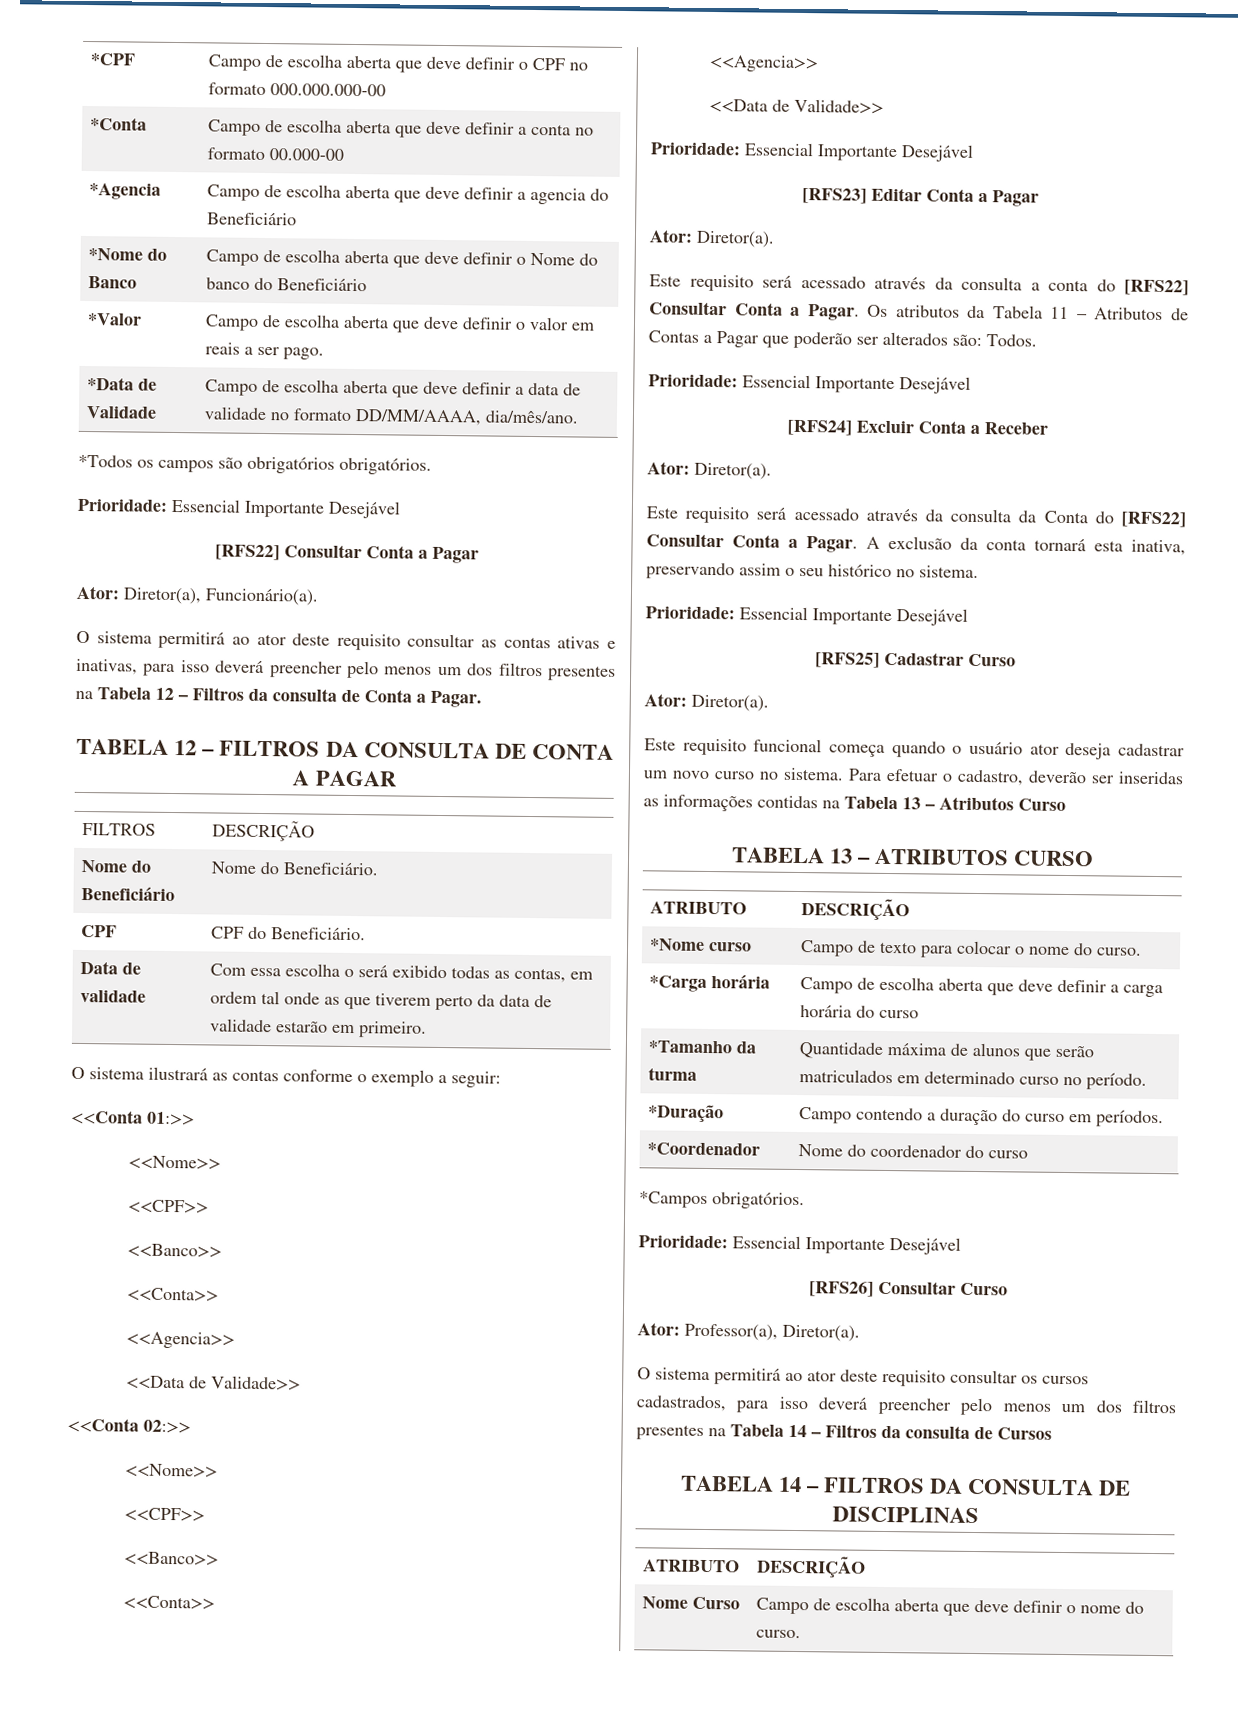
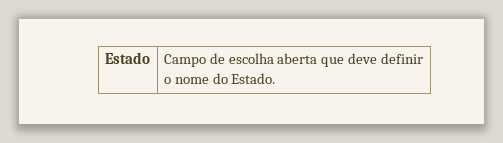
- *CPF | Campo de escolha aberta que deve definir o CPF no formato 000.000.000-00
- *Conta | Campo de escolha aberta que deve definir a conta no formato 00.000-00
- *Agencia | Campo de escolha aberta que deve definir a agencia do Beneficiário
- *Nome do Banco | Campo de escolha aberta que deve definir o Nome do banco do Beneficiário
- *Valor | Campo de escolha aberta que deve definir o valor em reais a ser pago.
- *Data de Validade | Campo de escolha aberta que deve definir a data de validade no formato DD/MM/AAAA, dia/mês/ano.
- *Todos os campos são obrigatórios obrigatórios.
- Prioridade: Essencial Importante Desejável
- [RFS22] Consultar Conta a Pagar
- Ator: Diretor(a), Funcionário(a).
- O sistema permitirá ao ator deste requisito consultar as contas ativas e inativas, para isso deverá preencher pelo menos um dos filtros presentes na Tabela 12 – Filtros da consulta de Conta a Pagar.
- TABELA 12 – FILTROS DA CONSULTA DE CONTA A PAGAR
- FILTROS | DESCRIÇÃO
- Nome do Beneficiário | Nome do Beneficiário.
- CPF | CPF do Beneficiário.
- Data de validade | Com essa escolha o será exibido todas as contas, em ordem tal onde as que tiverem perto da data de validade estarão em primeiro.
- O sistema ilustrará as contas conforme o exemplo a seguir:
- <<Conta 01:>>
- <<Nome>>
- <<CPF>>
- <<Banco>>
- <<Conta>>
- <<Agencia>>
- <<Data de Validade>>
- <<Conta 02:>>
- <<Nome>>
- <<CPF>>
- <<Banco>>
- <<Conta>>
- <<Agencia>>
- <<Data de Validade>>
- Prioridade: Essencial Importante Desejável
- [RFS23] Editar Conta a Pagar
- Ator: Diretor(a).
- Este requisito será acessado através da consulta a conta do [RFS22] Consultar Conta a Pagar. Os atributos da Tabela 11 – Atributos de Contas a Pagar que poderão ser alterados são: Todos.
- Prioridade: Essencial Importante Desejável
- [RFS24] Excluir Conta a Receber
- Ator: Diretor(a).
- Este requisito será acessado através da consulta da Conta do [RFS22] Consultar Conta a Pagar. A exclusão da conta tornará esta inativa, preservando assim o seu histórico no sistema.
- Prioridade: Essencial Importante Desejável
- [RFS25] Cadastrar Curso
- Ator: Diretor(a).
- Este requisito funcional começa quando o usuário ator deseja cadastrar um novo curso no sistema. Para efetuar o cadastro, deverão ser inseridas as informações contidas na Tabela 13 – Atributos Curso
- TABELA 13 – ATRIBUTOS CURSO
- ATRIBUTO | DESCRIÇÃO
- *Nome curso | Campo de texto para colocar o nome do curso.
- *Carga horária | Campo de escolha aberta que deve definir a carga horária do curso
- *Tamanho da turma | Quantidade máxima de alunos que serão matriculados em determinado curso no período.
- *Duração | Campo contendo a duração do curso em períodos.
- *Coordenador | Nome do coordenador do curso
- *Campos obrigatórios.
- Prioridade: Essencial Importante Desejável
- [RFS26] Consultar Curso
- Ator: Professor(a), Diretor(a).
- O sistema permitirá ao ator deste requisito consultar os cursos cadastrados, para isso deverá preencher pelo menos um dos filtros presentes na Tabela 14 – Filtros da consulta de Cursos
- TABELA 14 – FILTROS DA CONSULTA DE DISCIPLINAS
- ATRIBUTO | DESCRIÇÃO
- Nome Curso | Campo de escolha aberta que deve definir o nome do curso.
+ Estado | Campo de escolha aberta que deve definir o nome do Estado.

